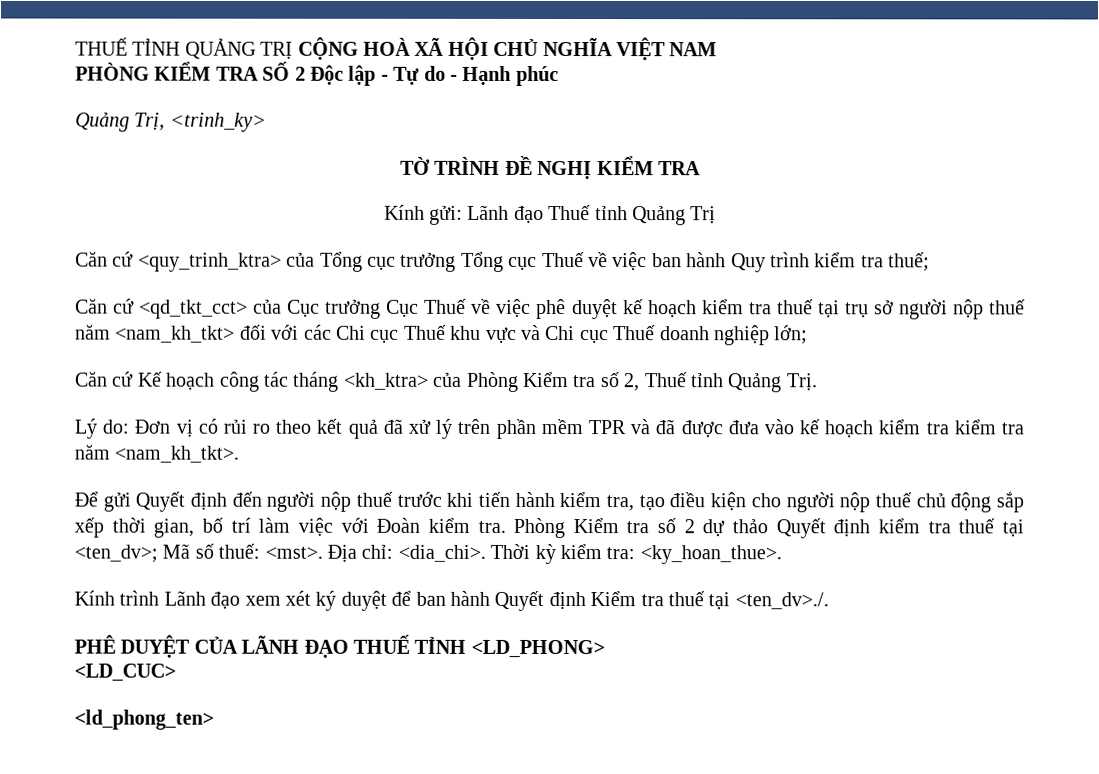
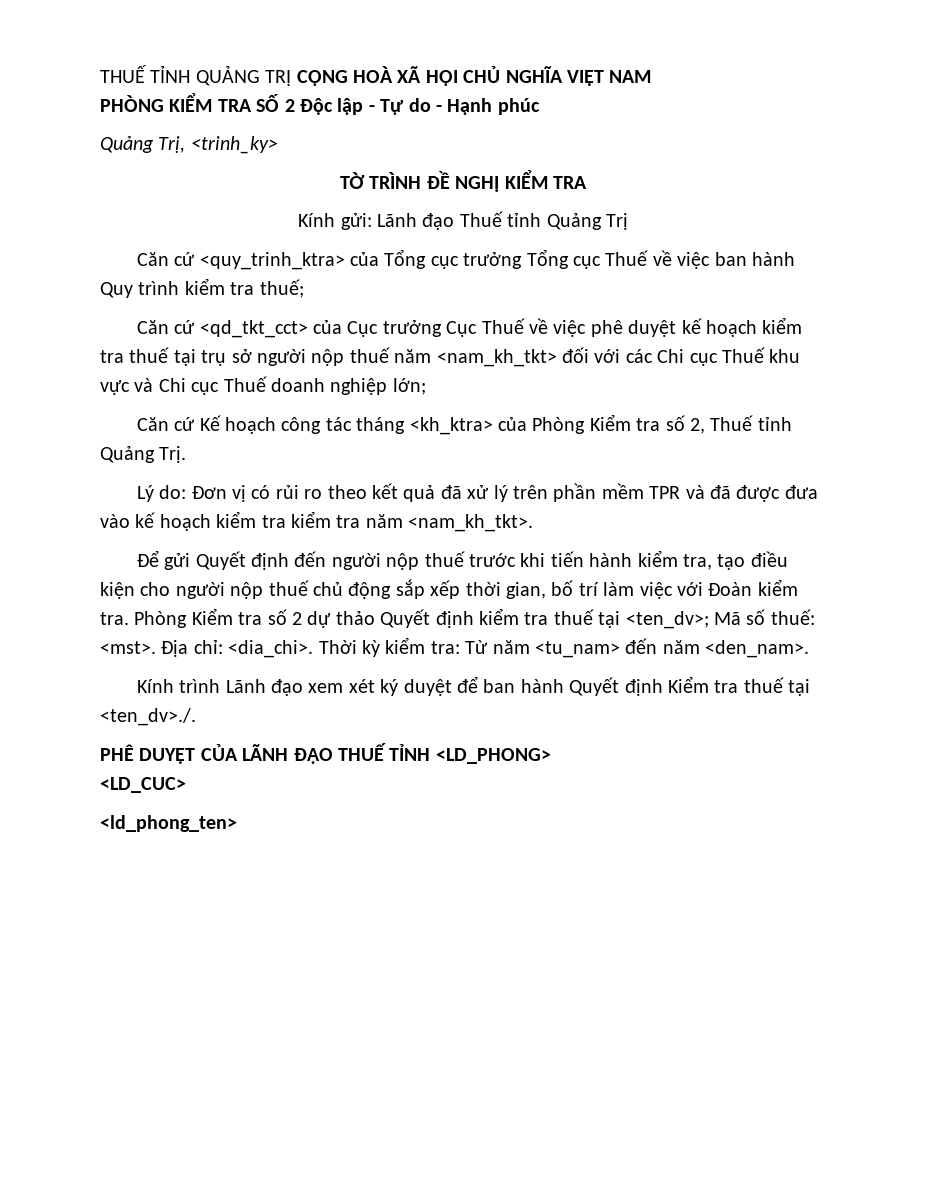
- Thời kỳ kiểm tra: <ky_hoan_thue>.
+ Thời kỳ kiểm tra: Từ năm <tu_nam> đến năm <den_nam>.

